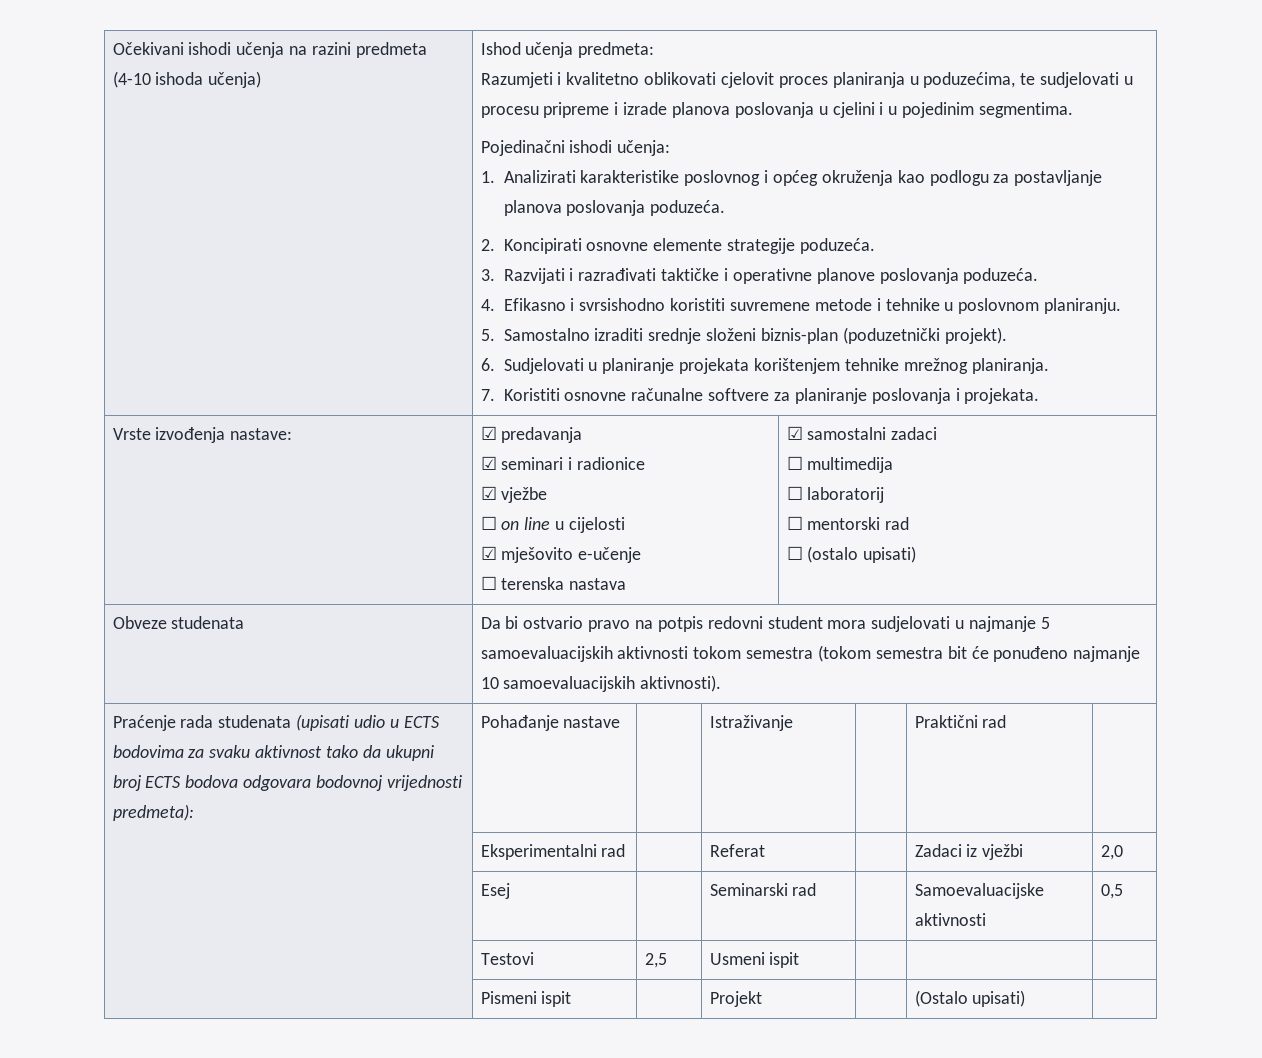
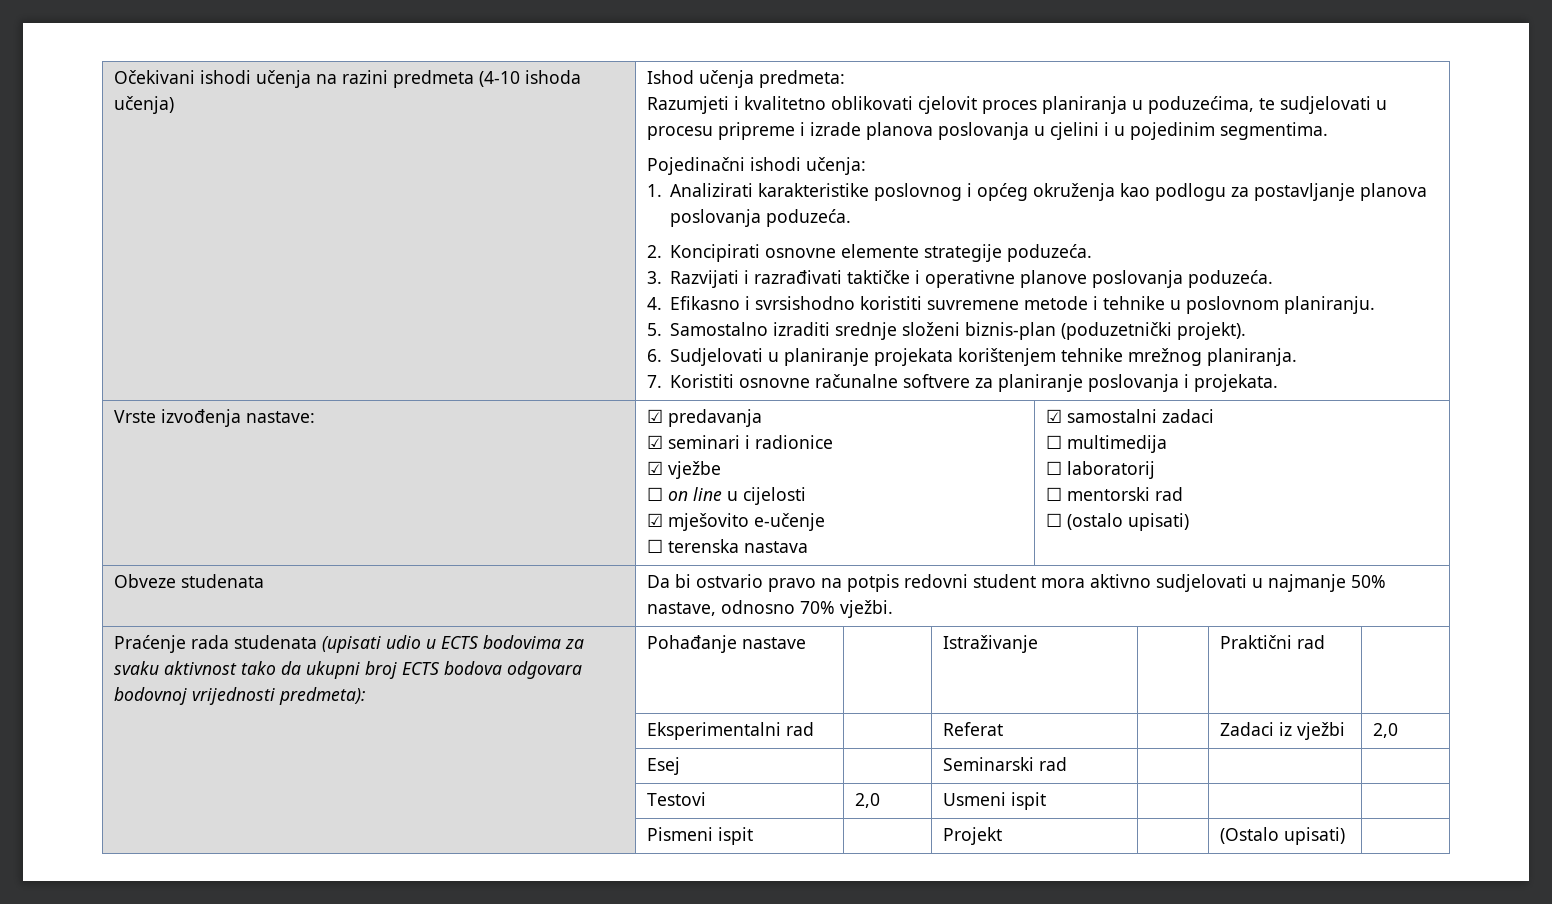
- Obveze studenata | Da bi ostvario pravo na potpis redovni student mora sudjelovati u najmanje 5 samoevaluacijskih aktivnosti tokom semestra (tokom semestra bit će ponuđeno najmanje 10 samoevaluacijskih aktivnosti).
+ Obveze studenata | Da bi ostvario pravo na potpis redovni student mora aktivno sudjelovati u najmanje 50% nastave, odnosno 70% vježbi.
- | Esej | | Seminarski rad | | Samoevaluacijske aktivnosti | 0,5
+ | Esej | | Seminarski rad | | |
- | Testovi | 2,5 | Usmeni ispit | | |
+ | Testovi | 2,0 | Usmeni ispit | | |

